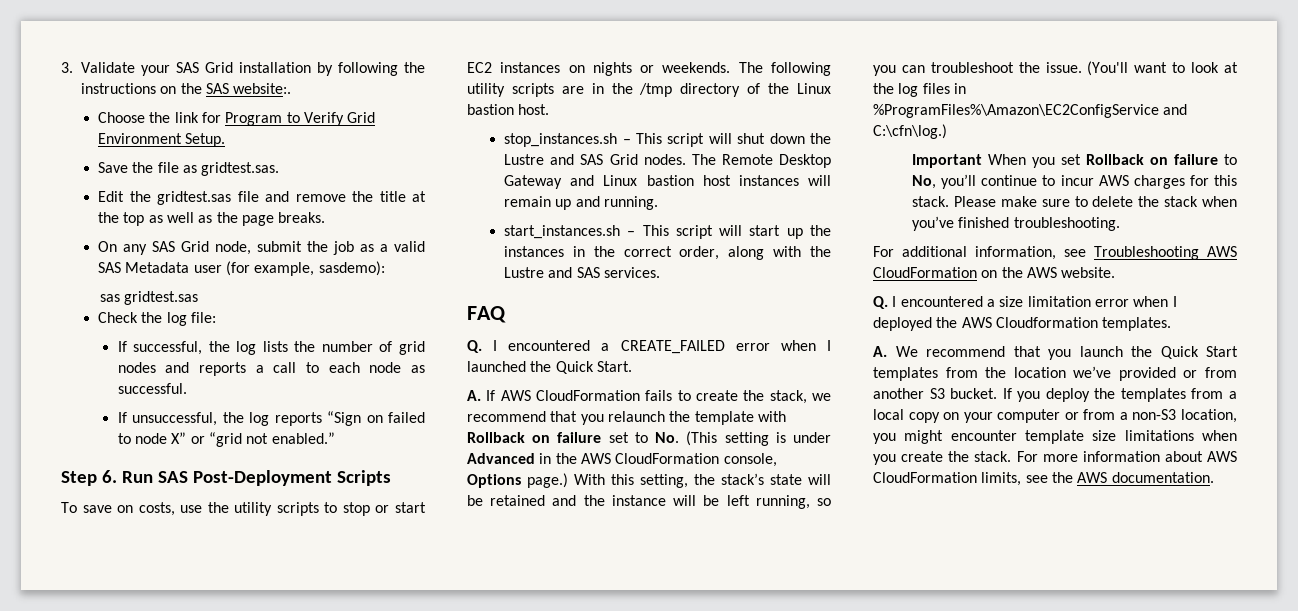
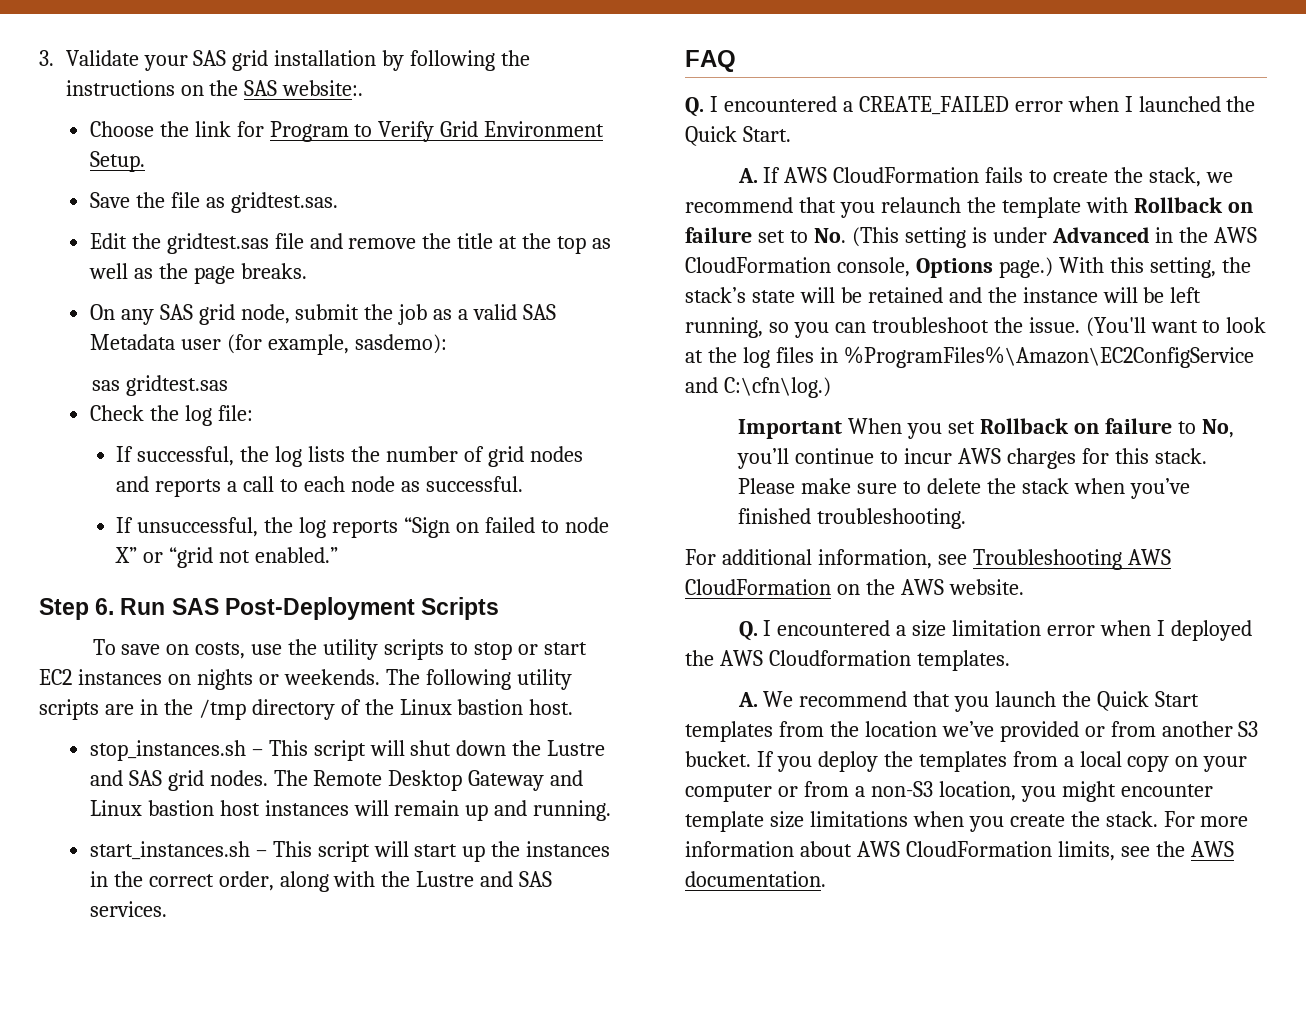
- 3. Validate your SAS Grid installation by following the instructions on the SAS website:.
+ 3. Validate your SAS grid installation by following the instructions on the SAS website:.
- On any SAS Grid node, submit the job as a valid SAS Metadata user (for example, sasdemo):
+ On any SAS grid node, submit the job as a valid SAS Metadata user (for example, sasdemo):
- stop_instances.sh – This script will shut down the Lustre and SAS Grid nodes.
+ stop_instances.sh – This script will shut down the Lustre and SAS grid nodes.

